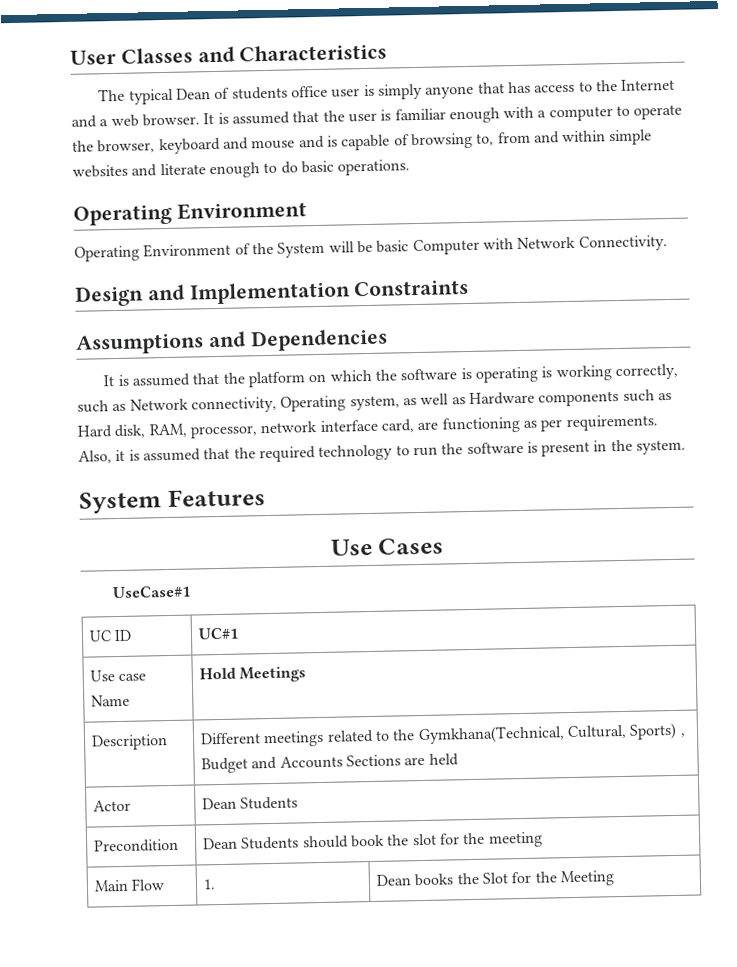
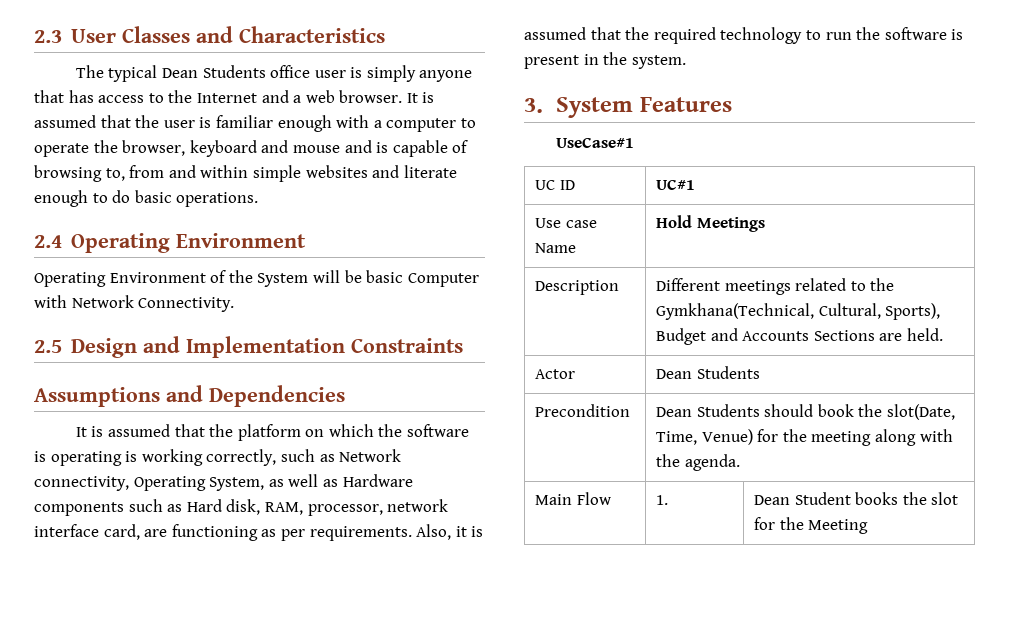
- User Classes and Characteristics
+ 2.3 User Classes and Characteristics
- The typical Dean of students office user is simply anyone that has access to the Internet and a web browser.
+ The typical Dean Students office user is simply anyone that has access to the Internet and a web browser.
  It is assumed that the user is familiar enough with a computer to operate the browser, keyboard and mouse and is capable of browsing to, from and within simple websites and literate enough to do basic operations.
- Operating Environment
+ 2.4 Operating Environment
- Design and Implementation Constraints
+ 2.5 Design and Implementation Constraints
- It is assumed that the platform on which the software is operating is working correctly, such as Network connectivity, Operating system, as well as Hardware components such as Hard disk, RAM, processor, network interface card, are functioning as per requirements.
+ It is assumed that the platform on which the software is operating is working correctly, such as Network connectivity, Operating System, as well as Hardware components such as Hard disk, RAM, processor, network interface card, are functioning as per requirements.
- System Features
+ 3. System Features
- Use Cases
- Description | Different meetings related to the Gymkhana(Technical, Cultural, Sports) , Budget and Accounts Sections are held
+ Description | Different meetings related to the Gymkhana(Technical, Cultural, Sports), Budget and Accounts Sections are held.
- Precondition | Dean Students should book the slot for the meeting
+ Precondition | Dean Students should book the slot(Date, Time, Venue) for the meeting along with the agenda.
- Main Flow | 1. | Dean books the Slot for the Meeting
+ Main Flow | 1. | Dean Student books the slot for the Meeting

